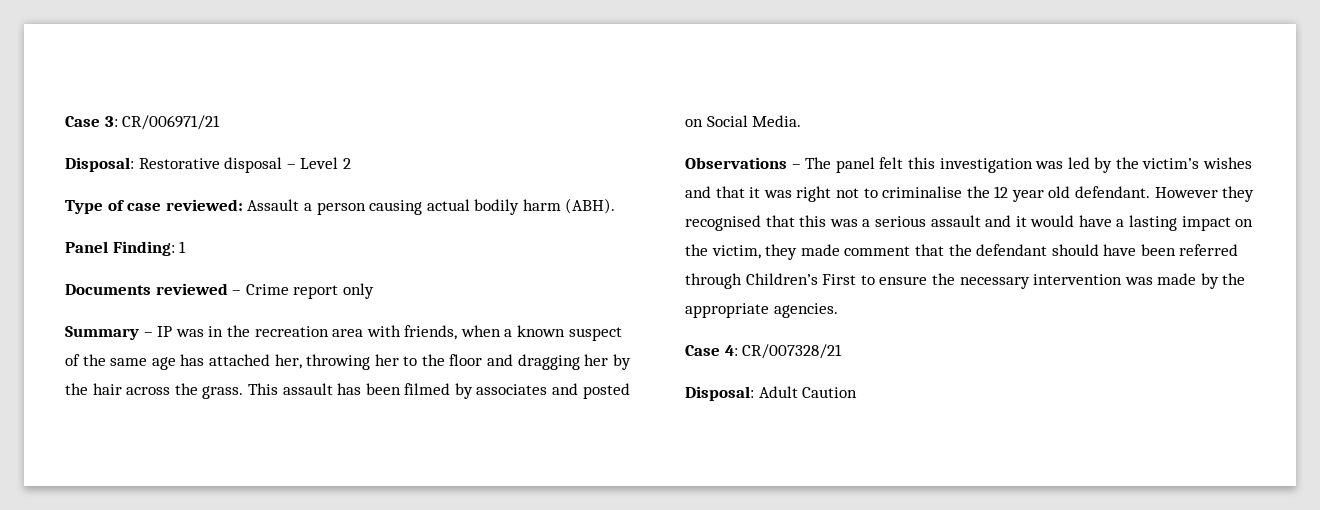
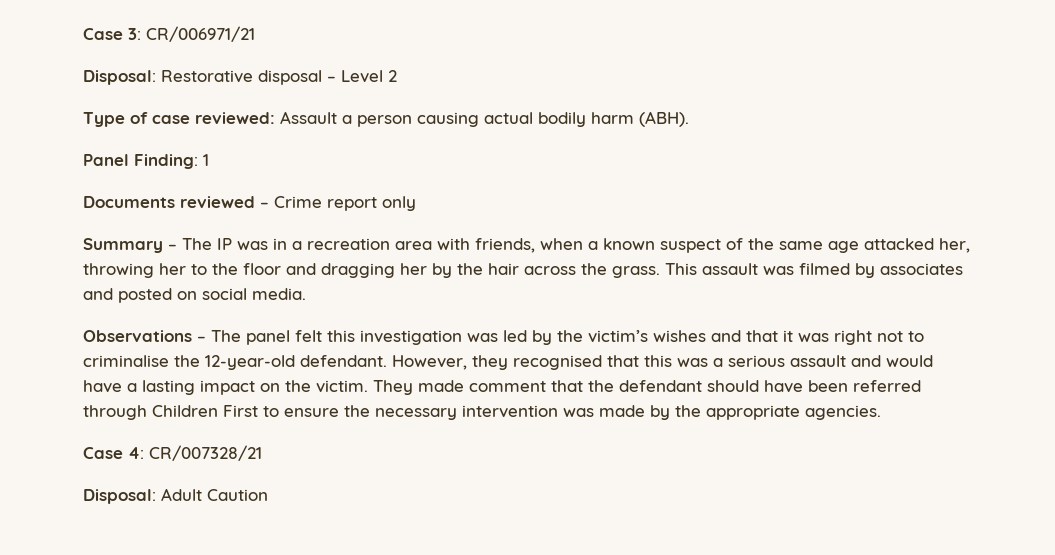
- Summary – IP was in the recreation area with friends, when a known suspect of the same age has attached her, throwing her to the floor and dragging her by the hair across the grass.
+ Summary – The IP was in a recreation area with friends, when a known suspect of the same age attacked her, throwing her to the floor and dragging her by the hair across the grass.
- This assault has been filmed by associates and posted on Social Media.
+ This assault was filmed by associates and posted on social media.
- Observations – The panel felt this investigation was led by the victim’s wishes and that it was right not to criminalise the 12 year old defendant. However they recognised that this was a serious assault and it would have a lasting impact on the victim, they made comment that the defendant should have been referred through Children’s First to ensure the necessary intervention was made by the appropriate agencies.
+ Observations – The panel felt this investigation was led by the victim’s wishes and that it was right not to criminalise the 12-year-old defendant. However, they recognised that this was a serious assault and would have a lasting impact on the victim. They made comment that the defendant should have been referred through Children First to ensure the necessary intervention was made by the appropriate agencies.

